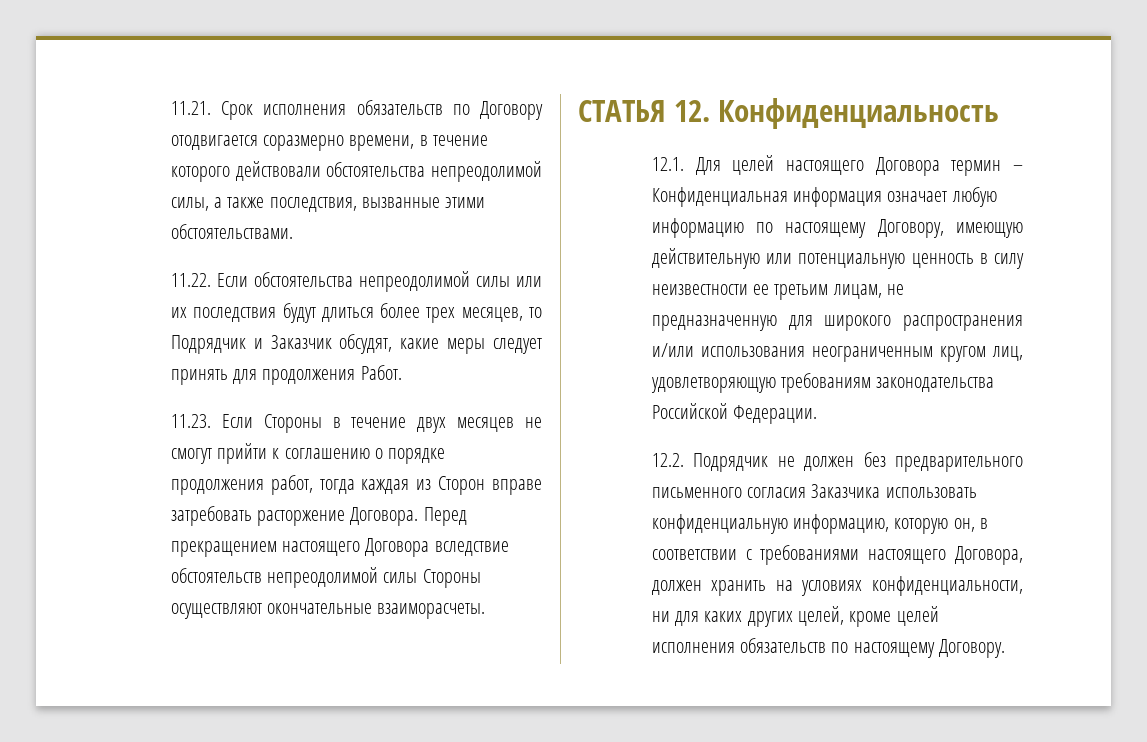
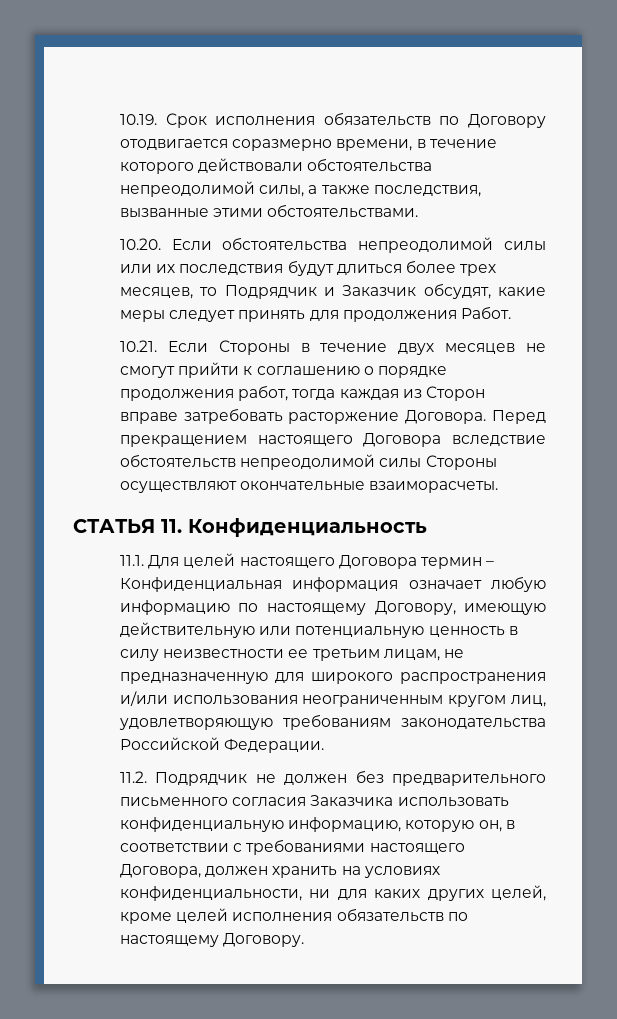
- 11.21. Срок исполнения обязательств по Договору отодвигается соразмерно времени, в течение которого действовали обстоятельства непреодолимой силы, а также последствия, вызванные этими обстоятельствами.
+ 10.19. Срок исполнения обязательств по Договору отодвигается соразмерно времени, в течение которого действовали обстоятельства непреодолимой силы, а также последствия, вызванные этими обстоятельствами.
- 11.22. Если обстоятельства непреодолимой силы или их последствия будут длиться более трех месяцев, то Подрядчик и Заказчик обсудят, какие меры следует принять для продолжения Работ.
+ 10.20. Если обстоятельства непреодолимой силы или их последствия будут длиться более трех месяцев, то Подрядчик и Заказчик обсудят, какие меры следует принять для продолжения Работ.
- 11.23. Если Стороны в течение двух месяцев не смогут прийти к соглашению о порядке продолжения работ, тогда каждая из Сторон вправе затребовать расторжение Договора.
+ 10.21. Если Стороны в течение двух месяцев не смогут прийти к соглашению о порядке продолжения работ, тогда каждая из Сторон вправе затребовать расторжение Договора.
- СТАТЬЯ 12. Конфиденциальность
+ СТАТЬЯ 11. Конфиденциальность
- 12.1. Для целей настоящего Договора термин – Конфиденциальная информация означает любую информацию по настоящему Договору, имеющую действительную или потенциальную ценность в силу неизвестности ее третьим лицам, не предназначенную для широкого распространения и/или использования неограниченным кругом лиц, удовлетворяющую требованиям законодательства Российской Федерации.
+ 11.1. Для целей настоящего Договора термин – Конфиденциальная информация означает любую информацию по настоящему Договору, имеющую действительную или потенциальную ценность в силу неизвестности ее третьим лицам, не предназначенную для широкого распространения и/или использования неограниченным кругом лиц, удовлетворяющую требованиям законодательства Российской Федерации.
- 12.2. Подрядчик не должен без предварительного письменного согласия Заказчика использовать конфиденциальную информацию, которую он, в соответствии с требованиями настоящего Договора, должен хранить на условиях конфиденциальности, ни для каких других целей, кроме целей исполнения обязательств по настоящему Договору.
+ 11.2. Подрядчик не должен без предварительного письменного согласия Заказчика использовать конфиденциальную информацию, которую он, в соответствии с требованиями настоящего Договора, должен хранить на условиях конфиденциальности, ни для каких других целей, кроме целей исполнения обязательств по настоящему Договору.

